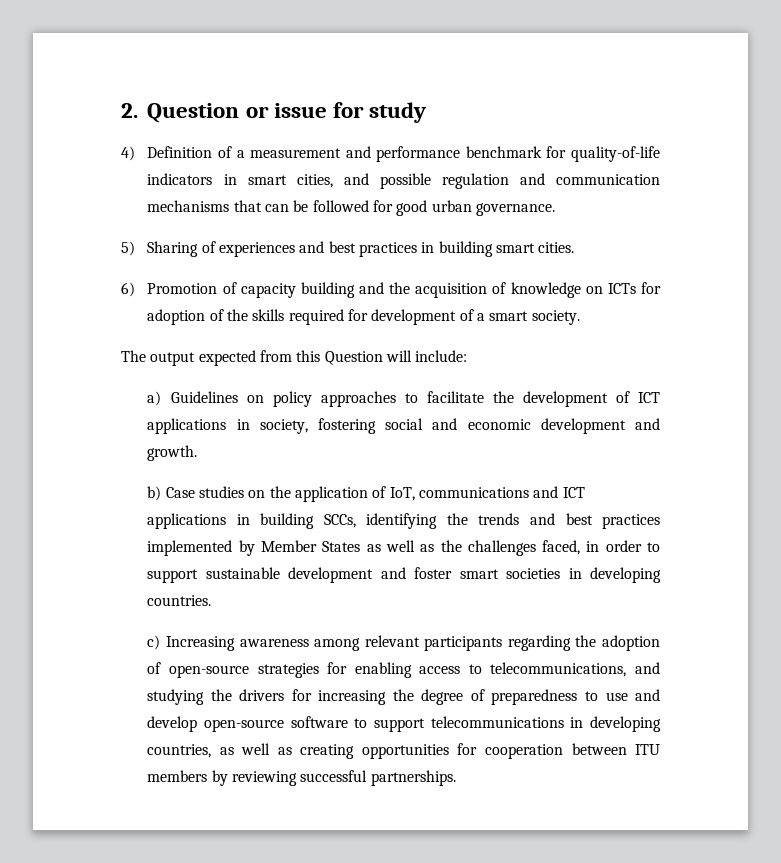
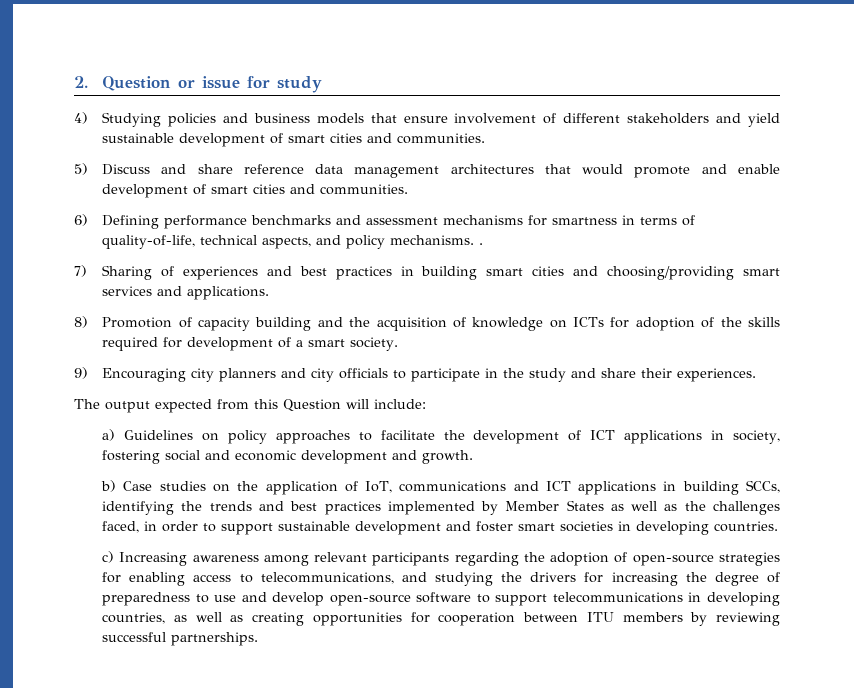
- 4) Definition of a measurement and performance benchmark for quality-of-life indicators in smart cities, and possible regulation and communication mechanisms that can be followed for good urban governance.
- 5) Sharing of experiences and best practices in building smart cities.
- 6) Promotion of capacity building and the acquisition of knowledge on ICTs for adoption of the skills required for development of a smart society.
+ 4) Studying policies and business models that ensure involvement of different stakeholders and yield sustainable development of smart cities and communities.
+ 5) Discuss and share reference data management architectures that would promote and enable development of smart cities and communities.
+ 6) Defining performance benchmarks and assessment mechanisms for smartness in terms of quality-of-life, technical aspects, and policy mechanisms. .
+ 7) Sharing of experiences and best practices in building smart cities and choosing/providing smart services and applications.
+ 8) Promotion of capacity building and the acquisition of knowledge on ICTs for adoption of the skills required for development of a smart society.
+ 9) Encouraging city planners and city officials to participate in the study and share their experiences.

